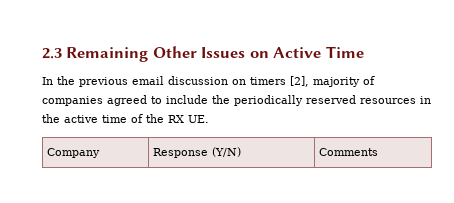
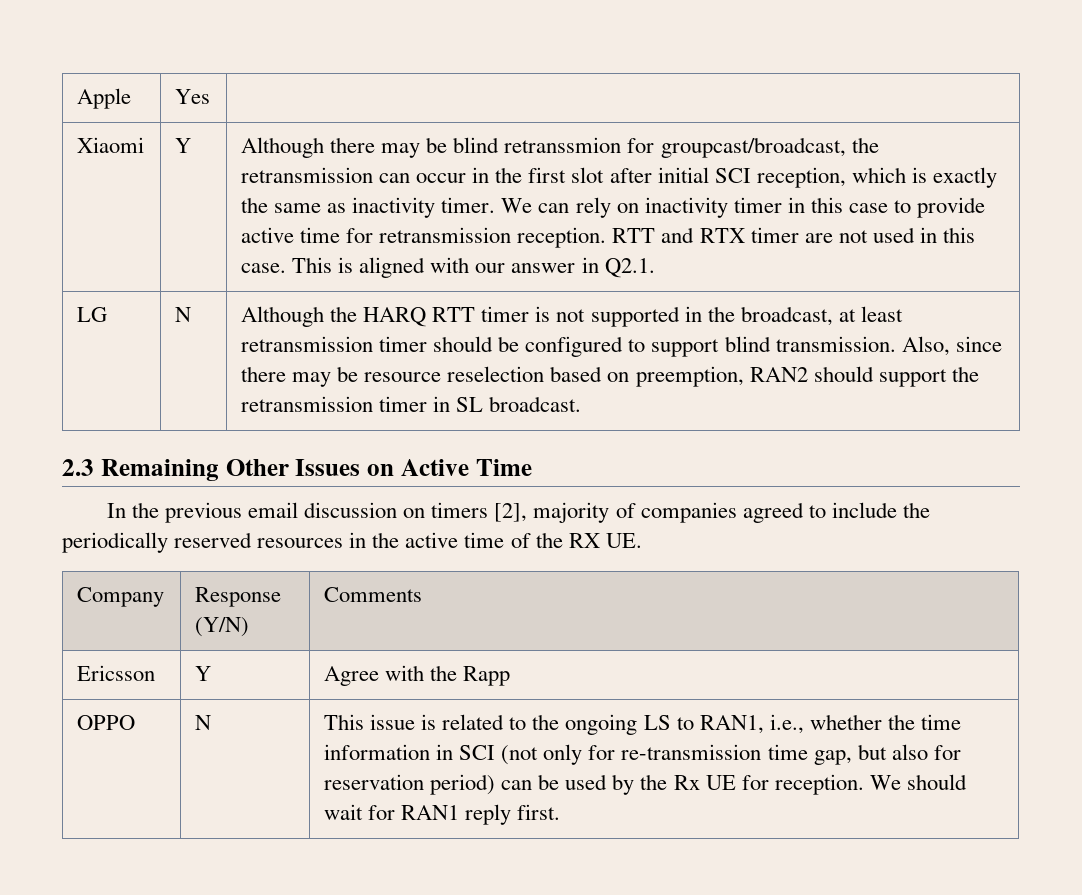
+ Apple | Yes |
+ Xiaomi | Y | Although there may be blind retranssmion for groupcast/broadcast, the retransmission can occur in the first slot after initial SCI reception, which is exactly the same as inactivity timer. We can rely on inactivity timer in this case to provide active time for retransmission reception. RTT and RTX timer are not used in this case. This is aligned with our answer in Q2.1.
+ LG | N | Although the HARQ RTT timer is not supported in the broadcast, at least retransmission timer should be configured to support blind transmission. Also, since there may be resource reselection based on preemption, RAN2 should support the retransmission timer in SL broadcast.
+ Ericsson | Y | Agree with the Rapp
+ OPPO | N | This issue is related to the ongoing LS to RAN1, i.e., whether the time information in SCI (not only for re-transmission time gap, but also for reservation period) can be used by the Rx UE for reception. We should wait for RAN1 reply first.

